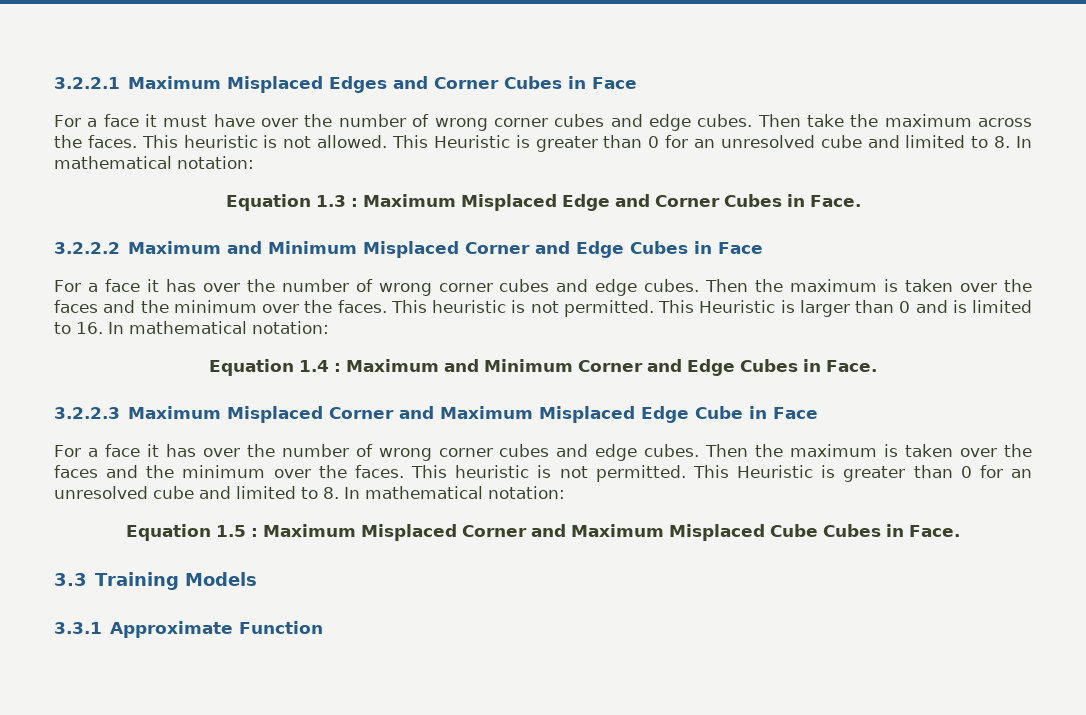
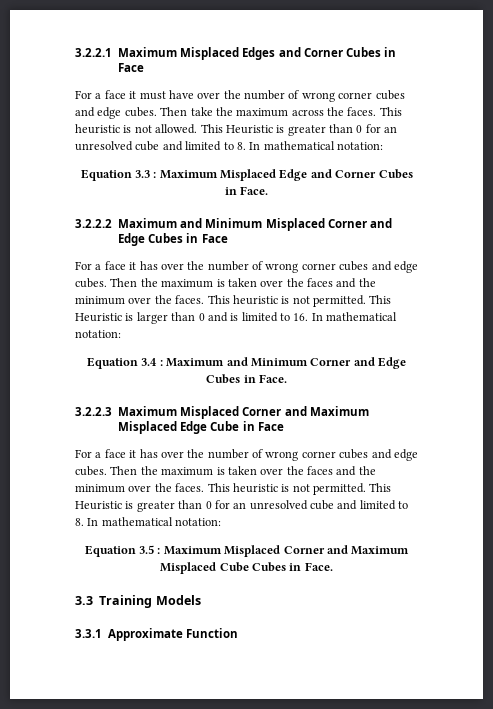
- Equation 1.3 : Maximum Misplaced Edge and Corner Cubes in Face.
+ Equation 3.3 : Maximum Misplaced Edge and Corner Cubes in Face.
- Equation 1.4 : Maximum and Minimum Corner and Edge Cubes in Face.
+ Equation 3.4 : Maximum and Minimum Corner and Edge Cubes in Face.
- Equation 1.5 : Maximum Misplaced Corner and Maximum Misplaced Cube Cubes in Face.
+ Equation 3.5 : Maximum Misplaced Corner and Maximum Misplaced Cube Cubes in Face.

